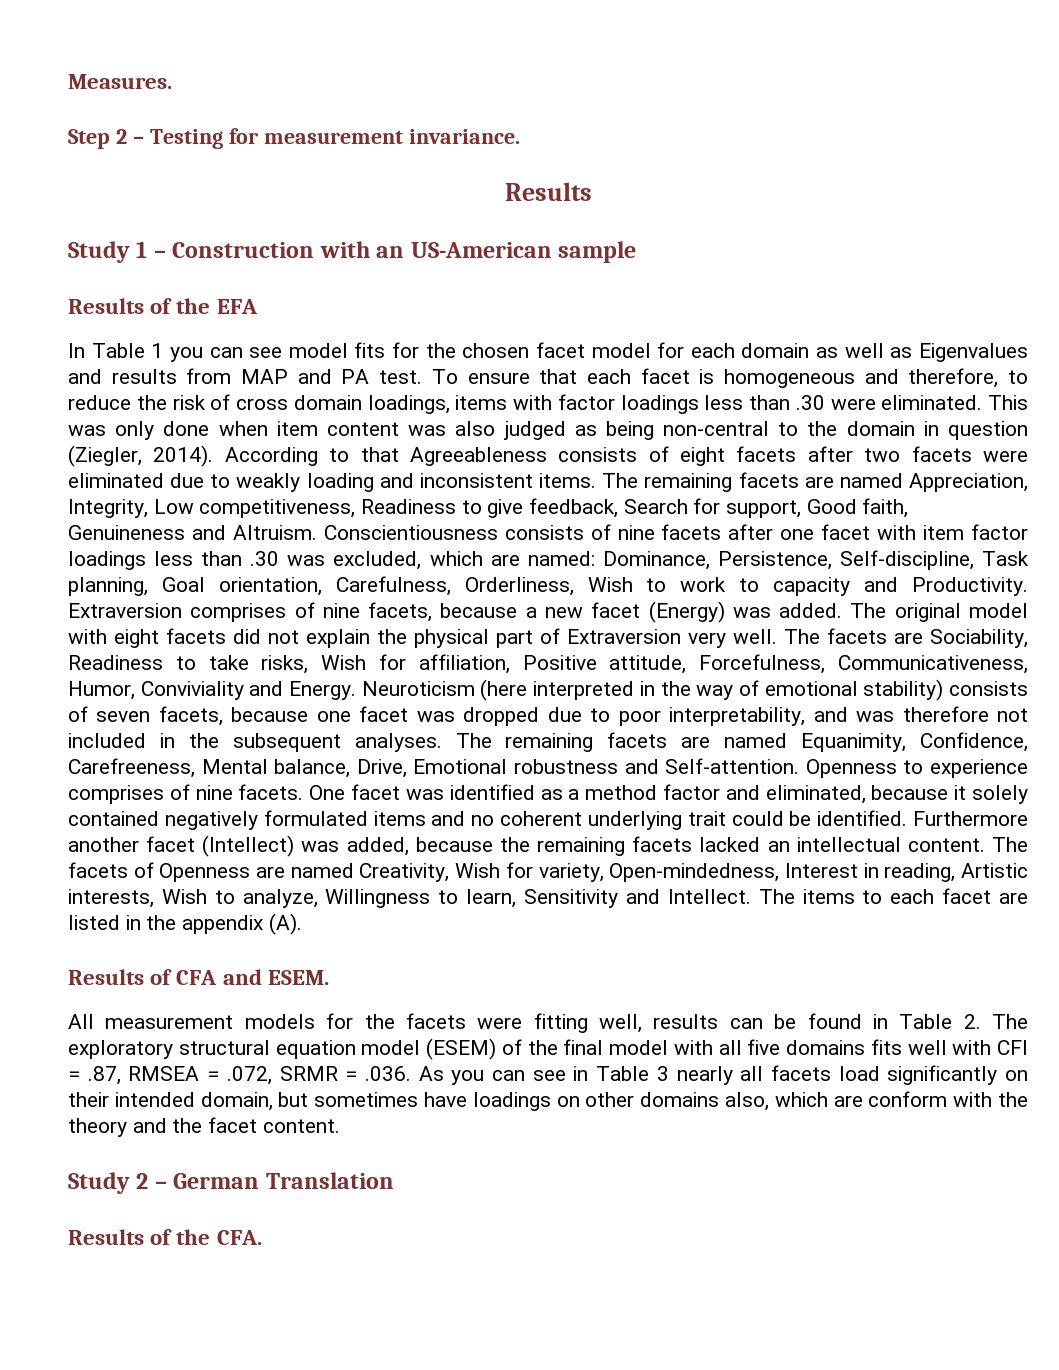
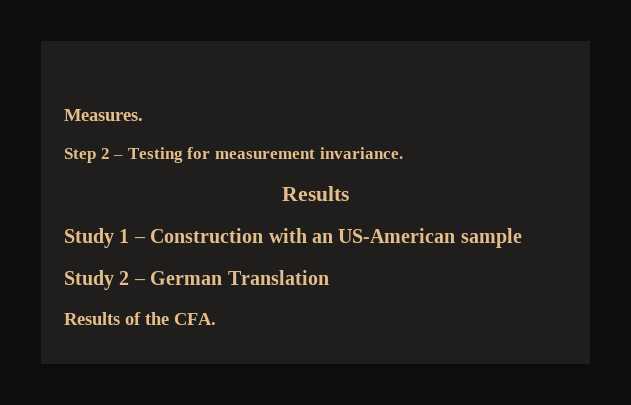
- Results of the EFA
- In Table 1 you can see model fits for the chosen facet model for each domain as well as Eigenvalues and results from MAP and PA test. To ensure that each facet is homogeneous and therefore, to reduce the risk of cross domain loadings, items with factor loadings less than .30 were eliminated. This was only done when item content was also judged as being non-central to the domain in question (Ziegler, 2014). According to that Agreeableness consists of eight facets after two facets were eliminated due to weakly loading and inconsistent items. The remaining facets are named Appreciation, Integrity, Low competitiveness, Readiness to give feedback, Search for support, Good faith, Genuineness and Altruism. Conscientiousness consists of nine facets after one facet with item factor loadings less than .30 was excluded, which are named: Dominance, Persistence, Self-discipline, Task planning, Goal orientation, Carefulness, Orderliness, Wish to work to capacity and Productivity. Extraversion comprises of nine facets, because a new facet (Energy) was added. The original model with eight facets did not explain the physical part of Extraversion very well. The facets are Sociability, Readiness to take risks, Wish for affiliation, Positive attitude, Forcefulness, Communicativeness, Humor, Conviviality and Energy. Neuroticism (here interpreted in the way of emotional stability) consists of seven facets, because one facet was dropped due to poor interpretability, and was therefore not included in the subsequent analyses. The remaining facets are named Equanimity, Confidence, Carefreeness, Mental balance, Drive, Emotional robustness and Self-attention. Openness to experience comprises of nine facets. One facet was identified as a method factor and eliminated, because it solely contained negatively formulated items and no coherent underlying trait could be identified. Furthermore another facet (Intellect) was added, because the remaining facets lacked an intellectual content. The facets of Openness are named Creativity, Wish for variety, Open-mindedness, Interest in reading, Artistic interests, Wish to analyze, Willingness to learn, Sensitivity and Intellect. The items to each facet are listed in the appendix (A).
- Results of CFA and ESEM.
- All measurement models for the facets were fitting well, results can be found in Table 2. The exploratory structural equation model (ESEM) of the final model with all five domains fits well with CFI = .87, RMSEA = .072, SRMR = .036. As you can see in Table 3 nearly all facets load significantly on their intended domain, but sometimes have loadings on other domains also, which are conform with the theory and the facet content.

